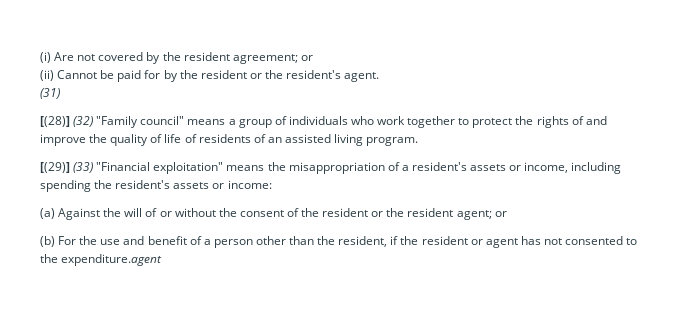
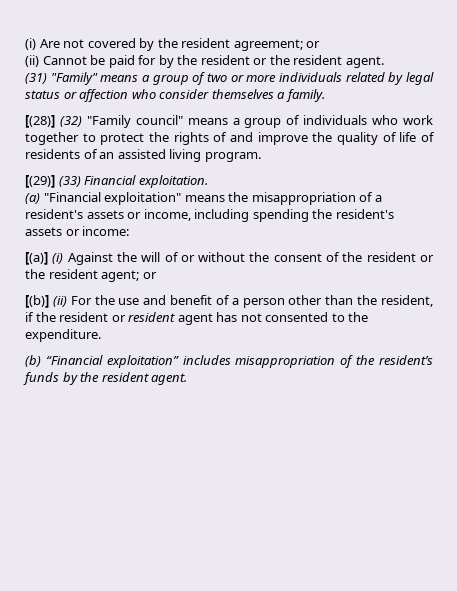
- (ii) Cannot be paid for by the resident or the resident's agent.
+ (ii) Cannot be paid for by the resident or the resident agent.
- (31)
+ (31) "Family" means a group of two or more individuals related by legal status or affection who consider themselves a family.
- [(29)] (33) "Financial exploitation" means the misappropriation of a resident's assets or income, including spending the resident's assets or income:
+ [(29)] (33) Financial exploitation.
+ (a) "Financial exploitation" means the misappropriation of a resident's assets or income, including spending the resident's assets or income:
- (a) Against the will of or without the consent of the resident or the resident agent; or
+ [(a)] (i) Against the will of or without the consent of the resident or the resident agent; or
- (b) For the use and benefit of a person other than the resident, if the resident or agent has not consented to the expenditure.agent
+ [(b)] (ii) For the use and benefit of a person other than the resident, if the resident or resident agent has not consented to the expenditure.
+ (b) “Financial exploitation” includes misappropriation of the resident’s funds by the resident agent.

